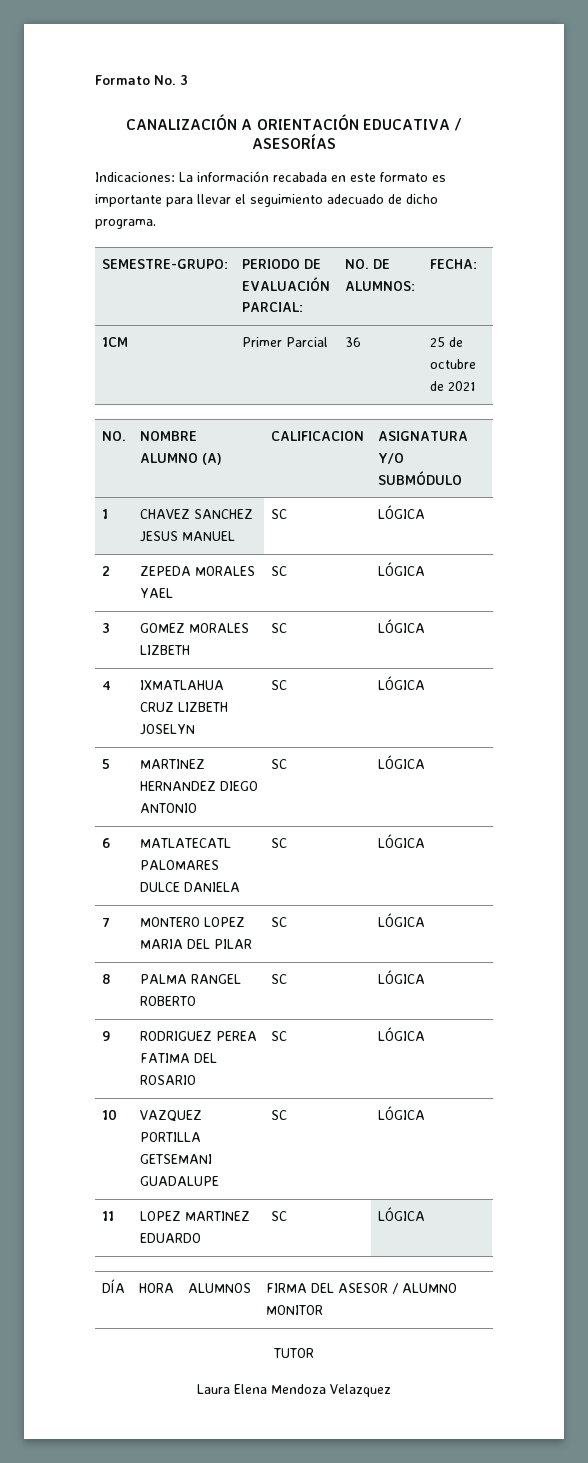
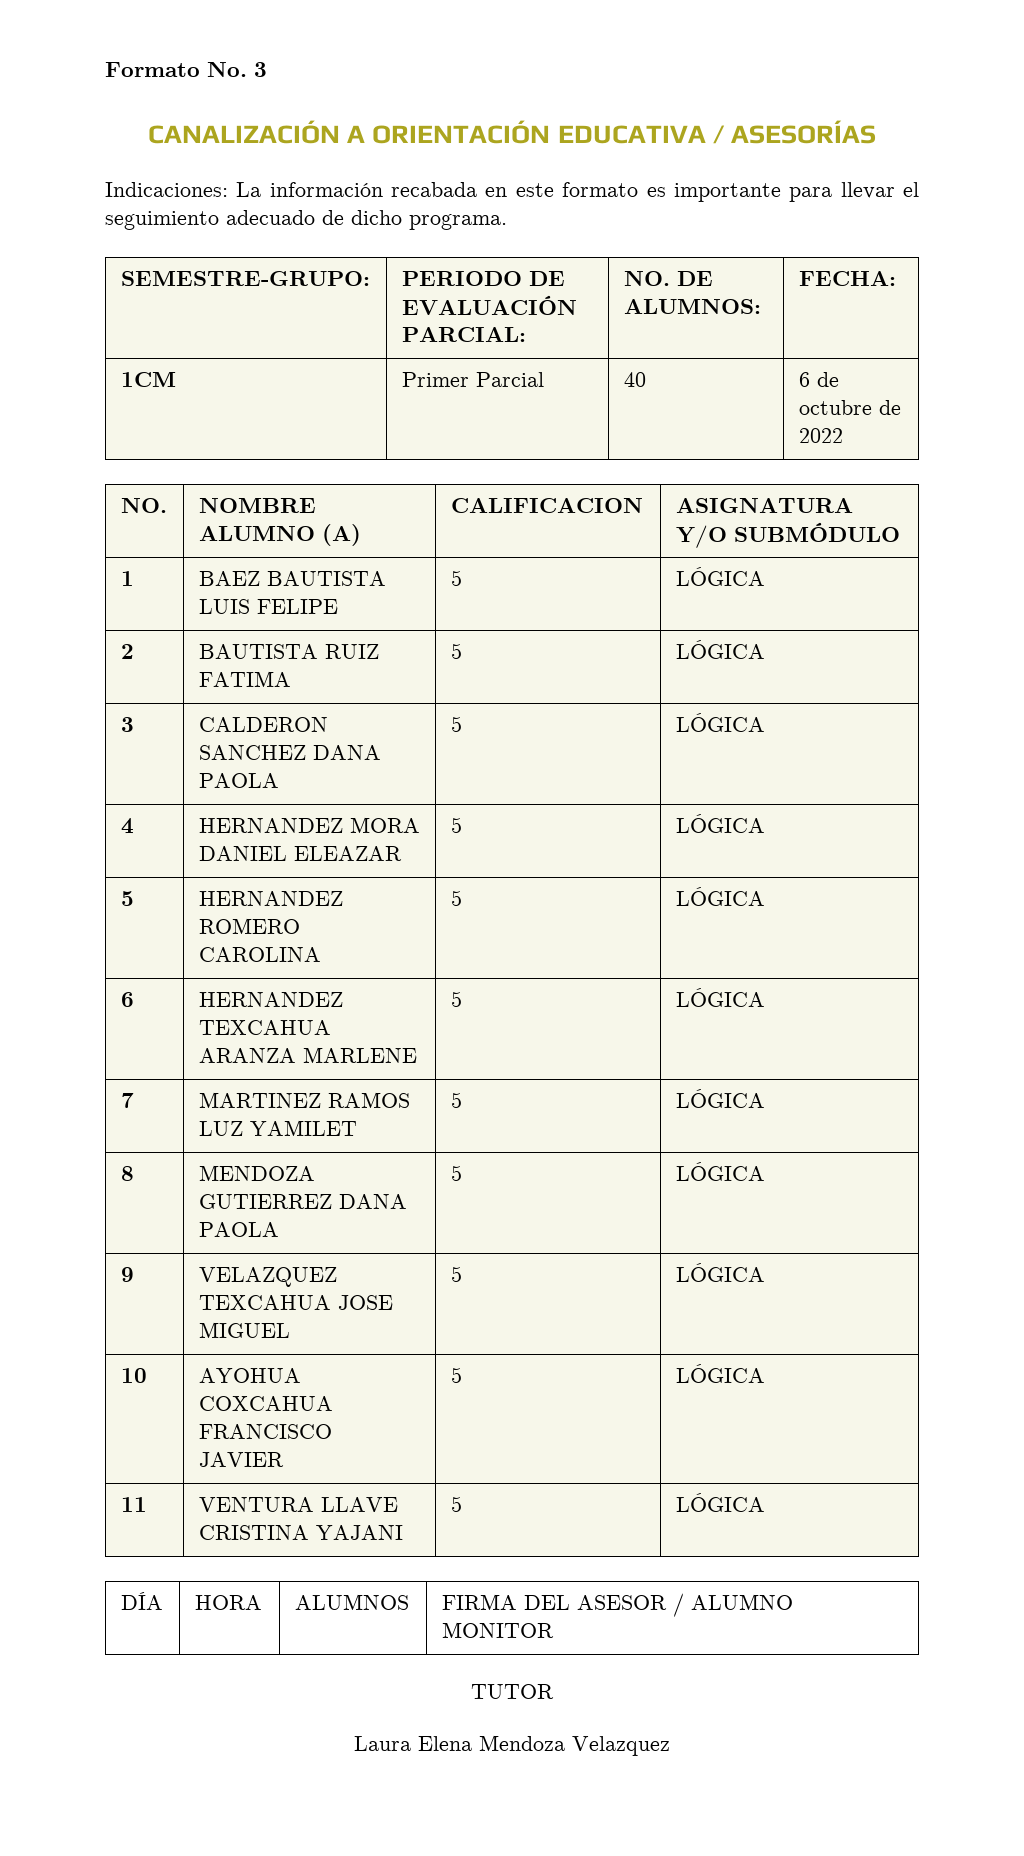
- 1CM | Primer Parcial | 36 | 25 de octubre de 2021
+ 1CM | Primer Parcial | 40 | 6 de octubre de 2022
- 1 | CHAVEZ SANCHEZ JESUS MANUEL | SC | LÓGICA
- 2 | ZEPEDA MORALES YAEL | SC | LÓGICA
- 3 | GOMEZ MORALES LIZBETH | SC | LÓGICA
- 4 | IXMATLAHUA CRUZ LIZBETH JOSELYN | SC | LÓGICA
- 5 | MARTINEZ HERNANDEZ DIEGO ANTONIO | SC | LÓGICA
- 6 | MATLATECATL PALOMARES DULCE DANIELA | SC | LÓGICA
- 7 | MONTERO LOPEZ MARIA DEL PILAR | SC | LÓGICA
- 8 | PALMA RANGEL ROBERTO | SC | LÓGICA
- 9 | RODRIGUEZ PEREA FATIMA DEL ROSARIO | SC | LÓGICA
- 10 | VAZQUEZ PORTILLA GETSEMANI GUADALUPE | SC | LÓGICA
- 11 | LOPEZ MARTINEZ EDUARDO | SC | LÓGICA
+ 1 | BAEZ BAUTISTA LUIS FELIPE | 5 | LÓGICA
+ 2 | BAUTISTA RUIZ FATIMA | 5 | LÓGICA
+ 3 | CALDERON SANCHEZ DANA PAOLA | 5 | LÓGICA
+ 4 | HERNANDEZ MORA DANIEL ELEAZAR | 5 | LÓGICA
+ 5 | HERNANDEZ ROMERO CAROLINA | 5 | LÓGICA
+ 6 | HERNANDEZ TEXCAHUA ARANZA MARLENE | 5 | LÓGICA
+ 7 | MARTINEZ RAMOS LUZ YAMILET | 5 | LÓGICA
+ 8 | MENDOZA GUTIERREZ DANA PAOLA | 5 | LÓGICA
+ 9 | VELAZQUEZ TEXCAHUA JOSE MIGUEL | 5 | LÓGICA
+ 10 | AYOHUA COXCAHUA FRANCISCO JAVIER | 5 | LÓGICA
+ 11 | VENTURA LLAVE CRISTINA YAJANI | 5 | LÓGICA

